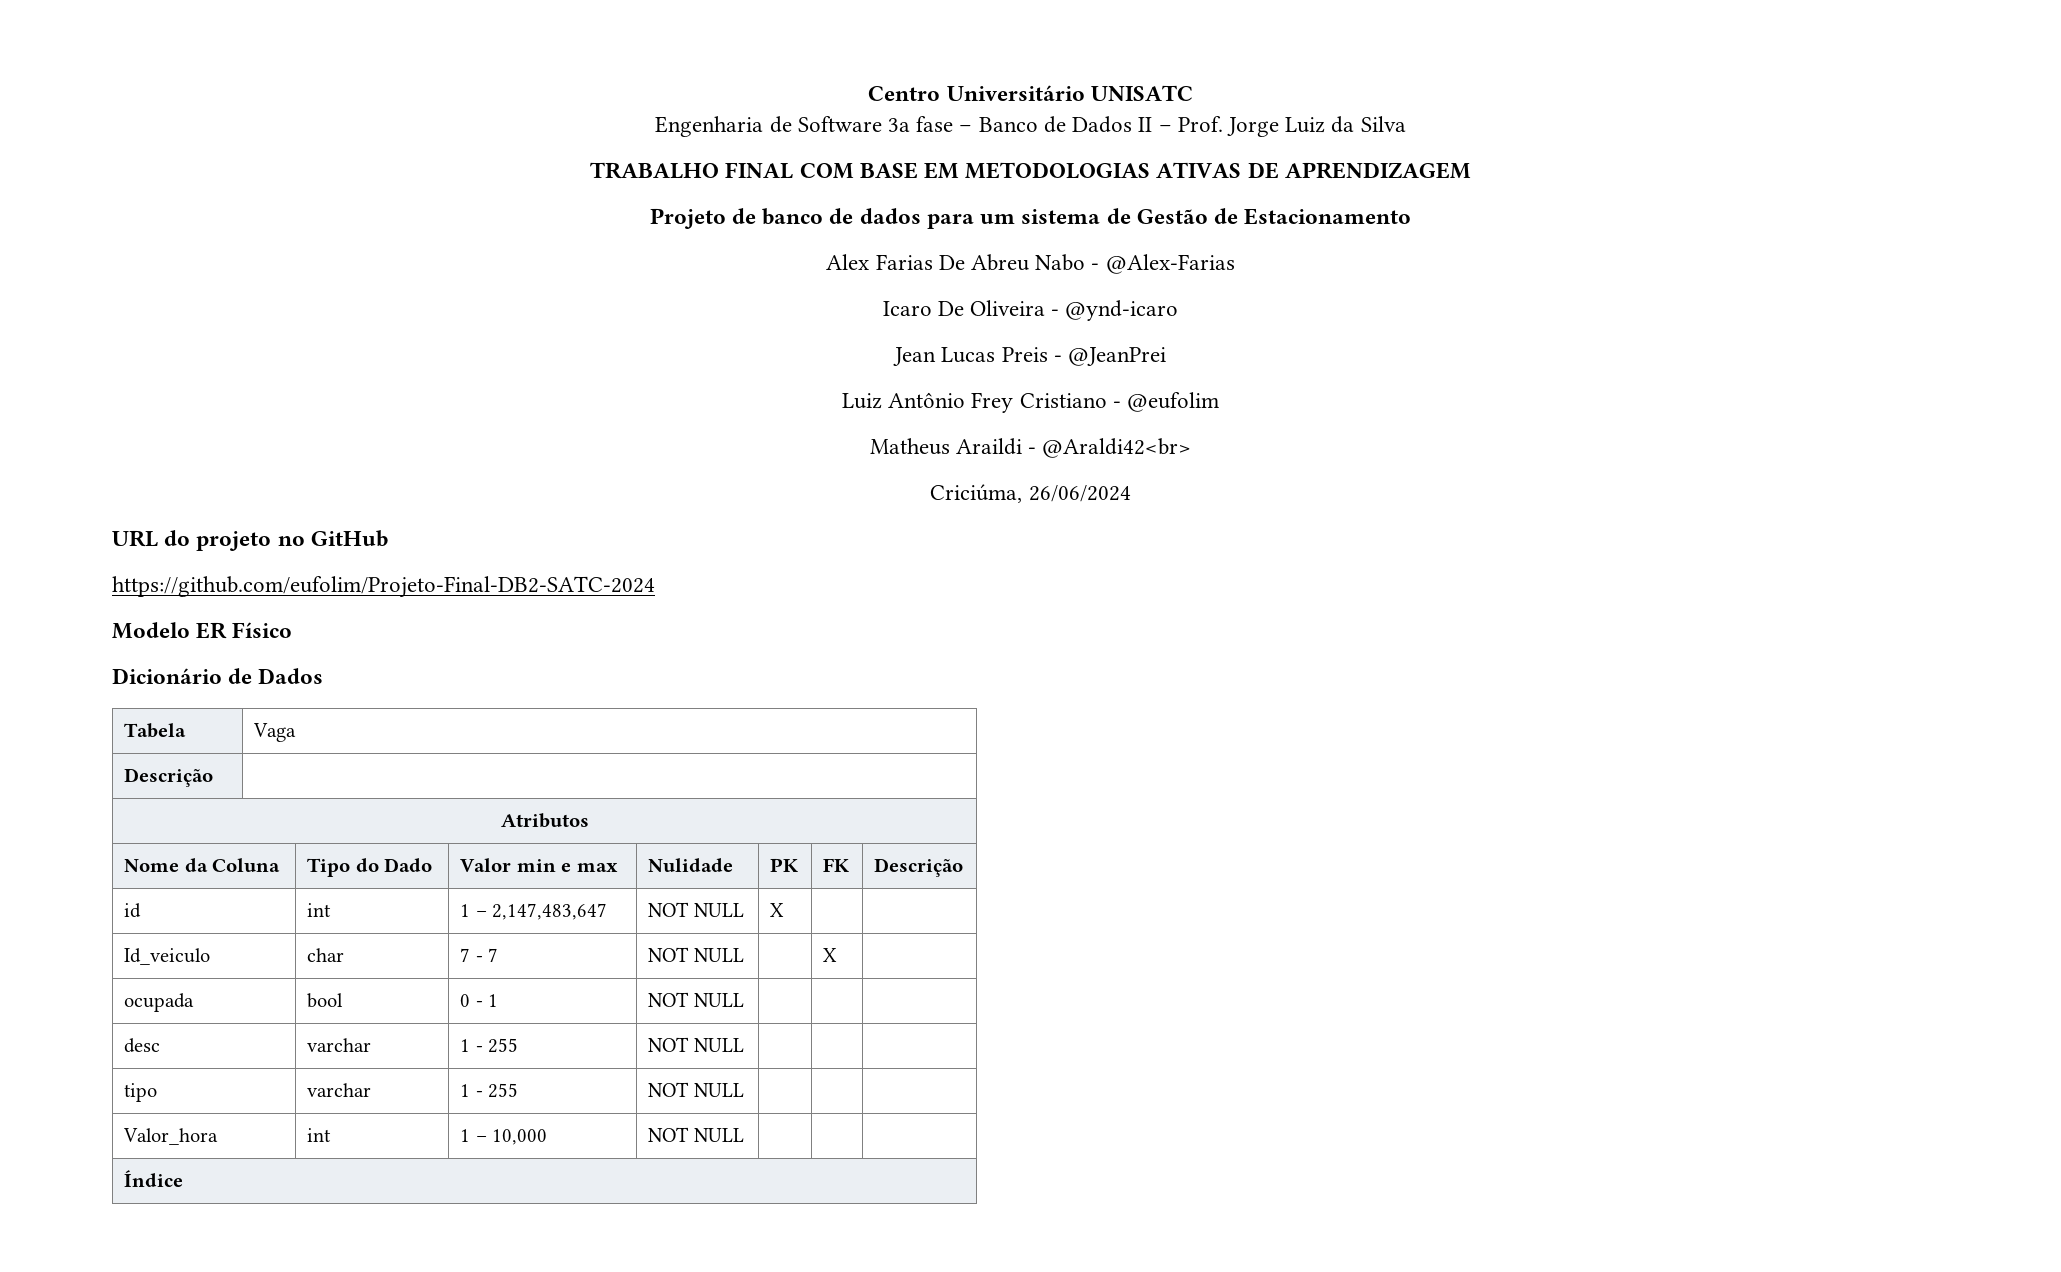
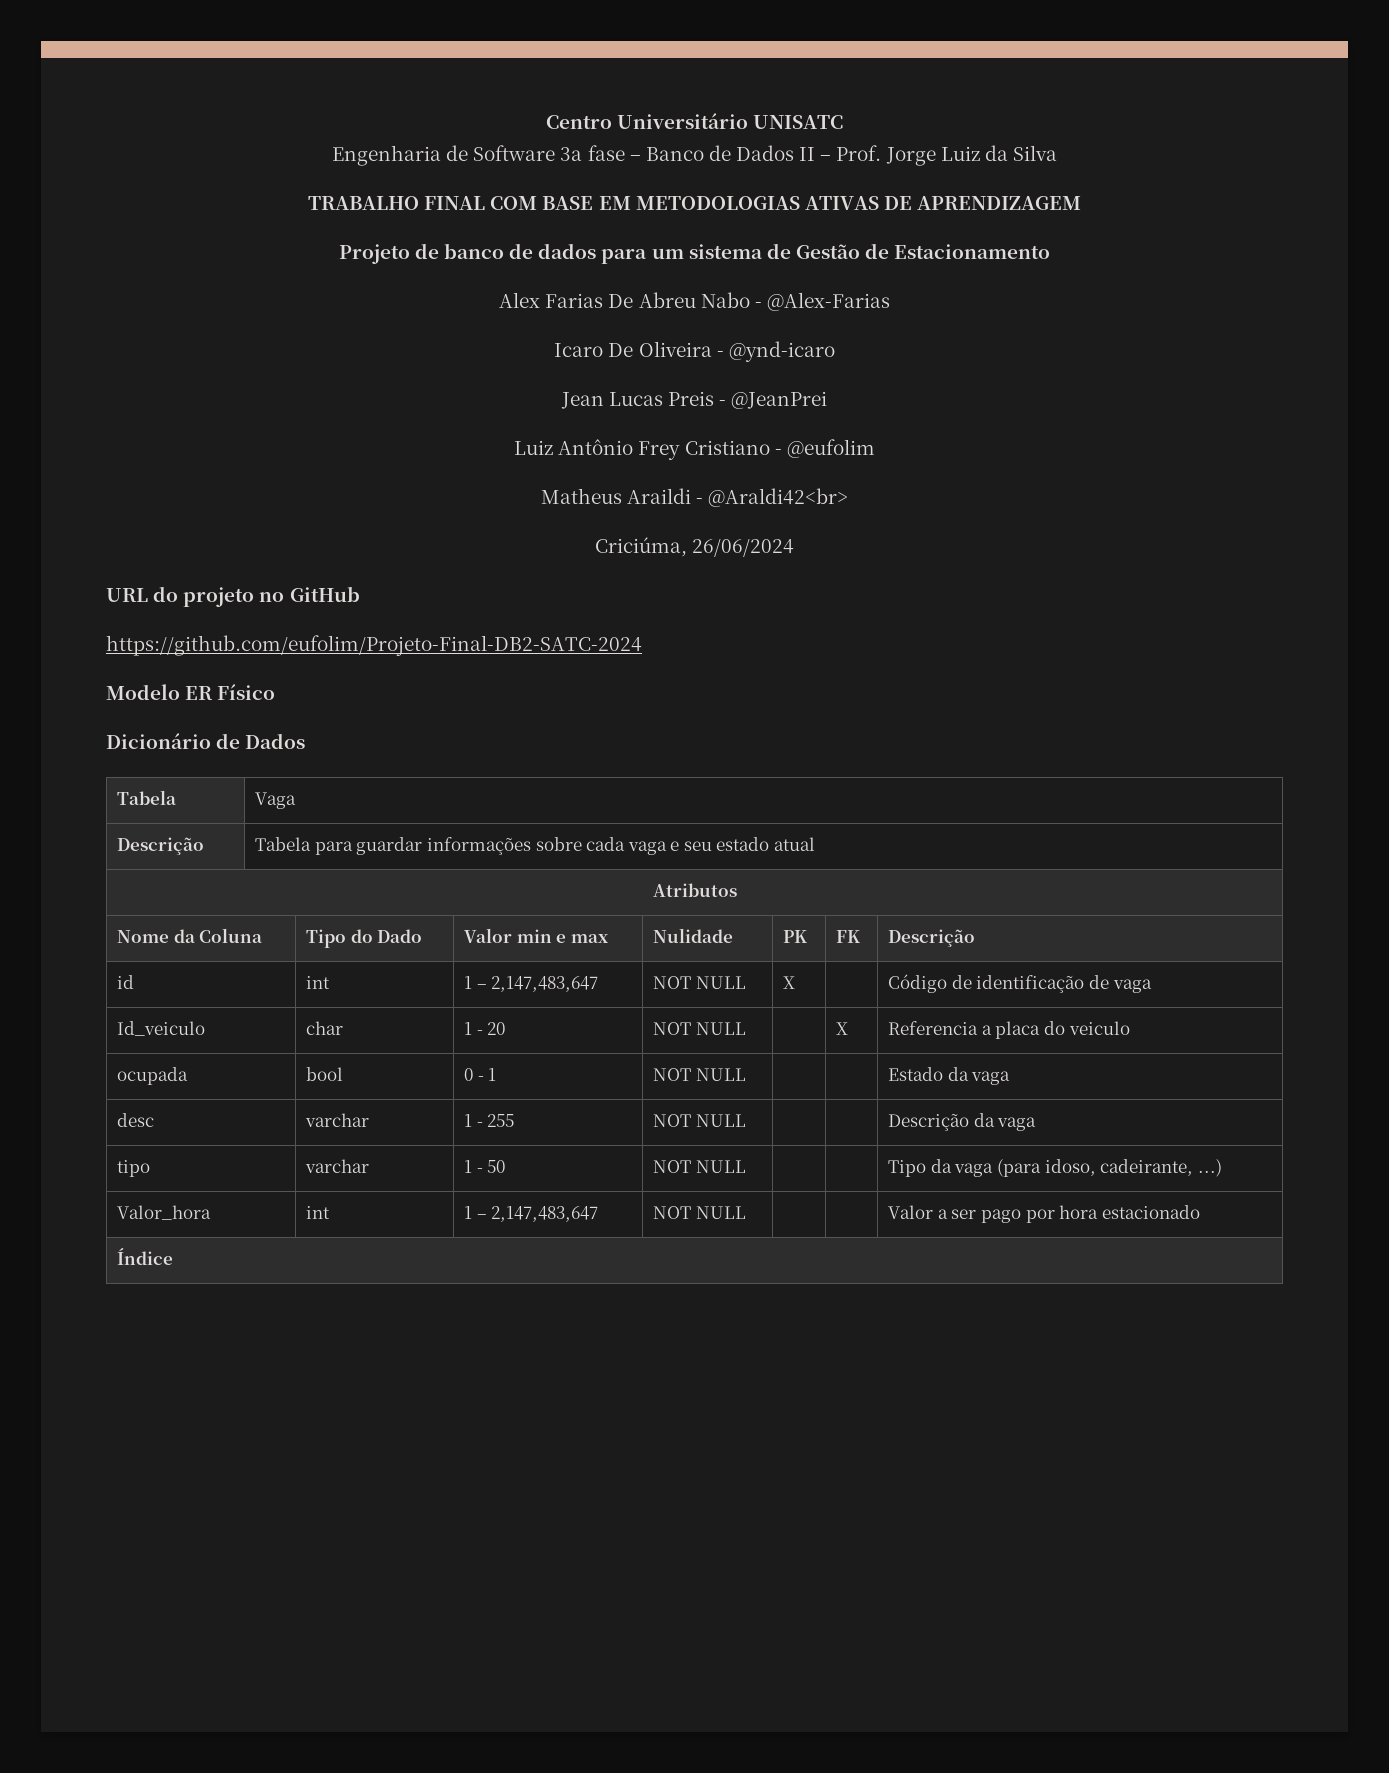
- Descrição |
+ Descrição | Tabela para guardar informações sobre cada vaga e seu estado atual
- id | int | 1 – 2,147,483,647 | NOT NULL | X | |
+ id | int | 1 – 2,147,483,647 | NOT NULL | X | | Código de identificação de vaga
- Id_veiculo | char | 7 - 7 | NOT NULL | | X |
+ Id_veiculo | char | 1 - 20 | NOT NULL | | X | Referencia a placa do veiculo
- ocupada | bool | 0 - 1 | NOT NULL | | |
+ ocupada | bool | 0 - 1 | NOT NULL | | | Estado da vaga
- desc | varchar | 1 - 255 | NOT NULL | | |
+ desc | varchar | 1 - 255 | NOT NULL | | | Descrição da vaga
- tipo | varchar | 1 - 255 | NOT NULL | | |
+ tipo | varchar | 1 - 50 | NOT NULL | | | Tipo da vaga (para idoso, cadeirante, ...)
- Valor_hora | int | 1 – 10,000 | NOT NULL | | |
+ Valor_hora | int | 1 – 2,147,483,647 | NOT NULL | | | Valor a ser pago por hora estacionado

